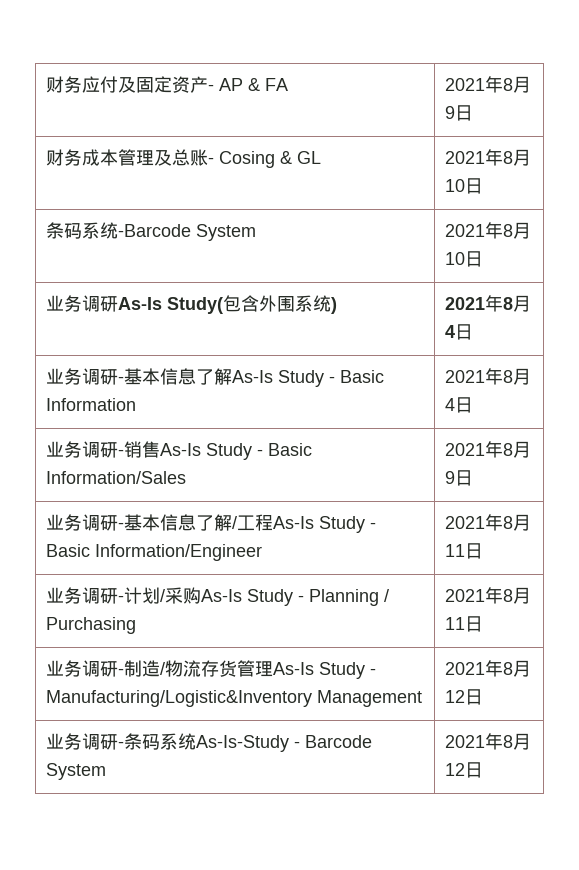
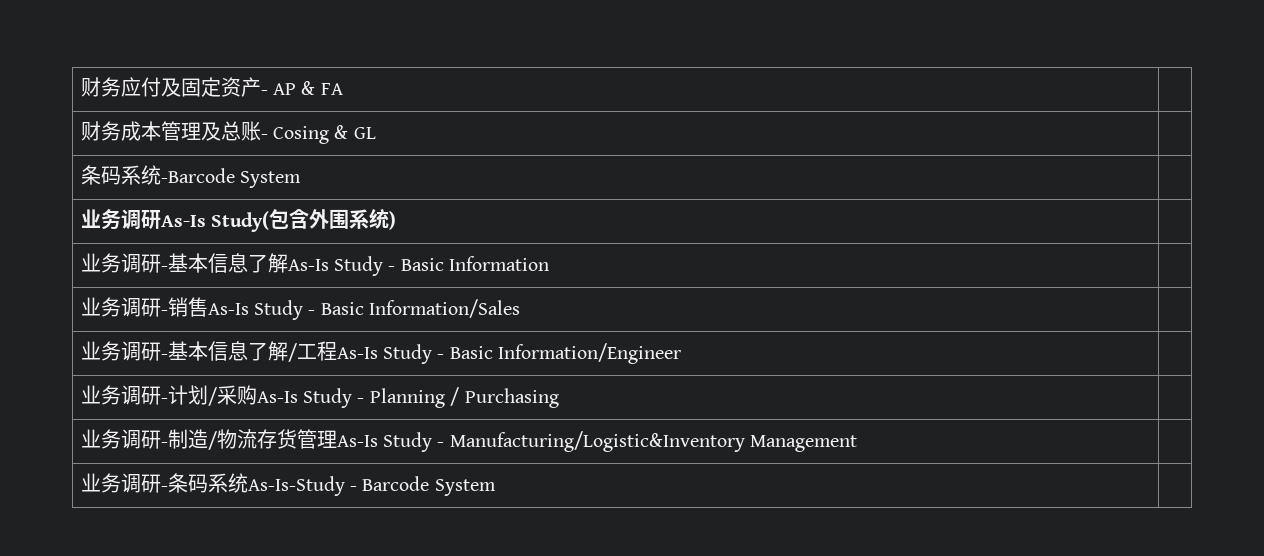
- 财务应付及固定资产- AP & FA | 2021年8月9日
+ 财务应付及固定资产- AP & FA |
- 财务成本管理及总账- Cosing & GL | 2021年8月10日
+ 财务成本管理及总账- Cosing & GL |
- 条码系统-Barcode System | 2021年8月10日
+ 条码系统-Barcode System |
- 业务调研As-Is Study(包含外围系统) | 2021年8月4日
+ 业务调研As-Is Study(包含外围系统) |
- 业务调研-基本信息了解As-Is Study - Basic Information | 2021年8月4日
+ 业务调研-基本信息了解As-Is Study - Basic Information |
- 业务调研-销售As-Is Study - Basic Information/Sales | 2021年8月9日
+ 业务调研-销售As-Is Study - Basic Information/Sales |
- 业务调研-基本信息了解/工程As-Is Study - Basic Information/Engineer | 2021年8月11日
+ 业务调研-基本信息了解/工程As-Is Study - Basic Information/Engineer |
- 业务调研-计划/采购As-Is Study - Planning / Purchasing | 2021年8月11日
+ 业务调研-计划/采购As-Is Study - Planning / Purchasing |
- 业务调研-制造/物流存货管理As-Is Study - Manufacturing/Logistic&Inventory Management | 2021年8月12日
+ 业务调研-制造/物流存货管理As-Is Study - Manufacturing/Logistic&Inventory Management |
- 业务调研-条码系统As-Is-Study - Barcode System | 2021年8月12日
+ 业务调研-条码系统As-Is-Study - Barcode System |

